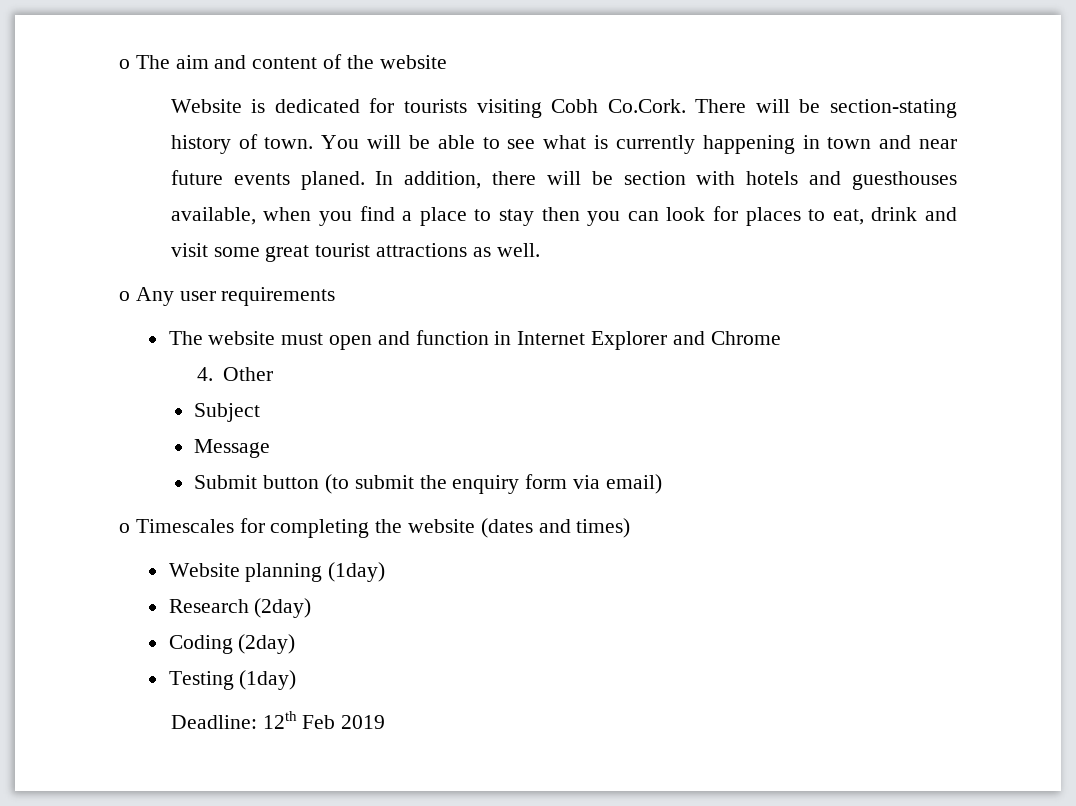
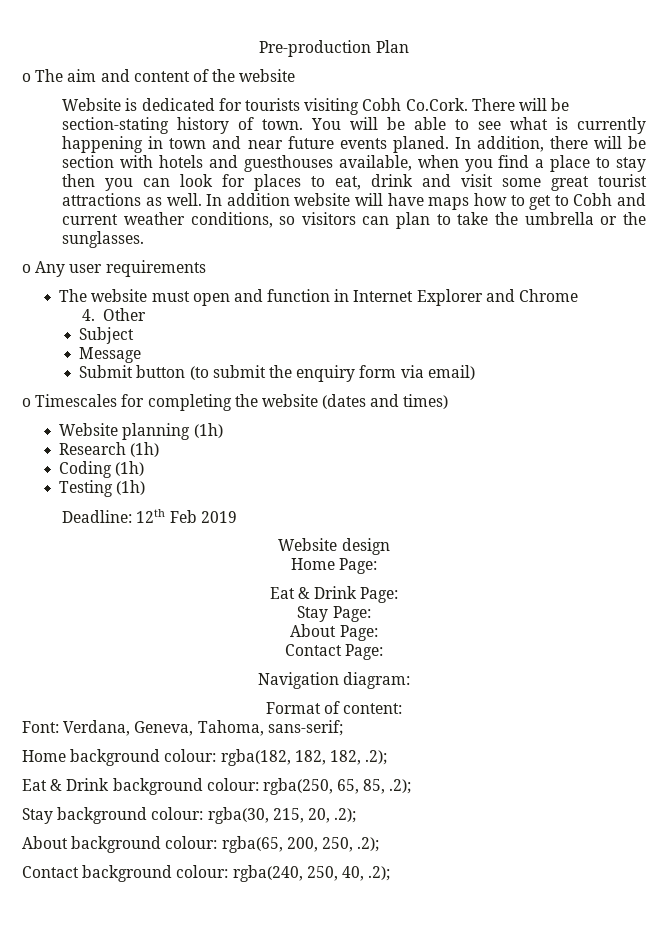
+ Pre-production Plan
+ In addition website will have maps how to get to Cobh and current weather conditions, so visitors can plan to take the umbrella or the sunglasses.
- Website planning (1day)
+ Website planning (1h)
- Research (2day)
+ Research (1h)
- Coding (2day)
+ Coding (1h)
- Testing (1day)
+ Testing (1h)
+ Website design
+ Home Page:
+ Eat & Drink Page:
+ Stay Page:
+ About Page:
+ Contact Page:
+ Navigation diagram:
+ Format of content:
+ Font: Verdana, Geneva, Tahoma, sans-serif;
+ Home background colour: rgba(182, 182, 182, .2);
+ Eat & Drink background colour: rgba(250, 65, 85, .2);
+ Stay background colour: rgba(30, 215, 20, .2);
+ About background colour: rgba(65, 200, 250, .2);
+ Contact background colour: rgba(240, 250, 40, .2);

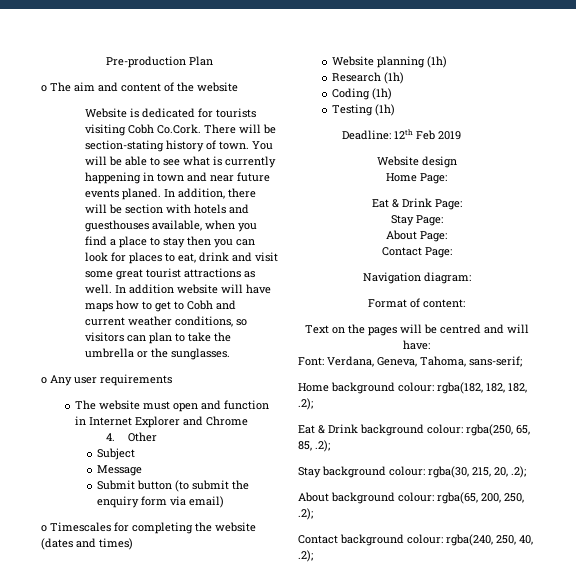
+ Text on the pages will be centred and will have:

